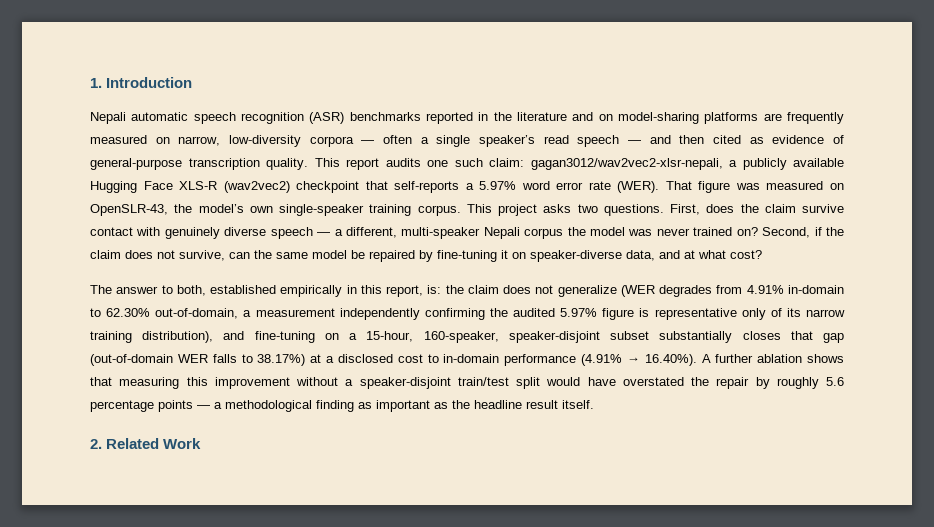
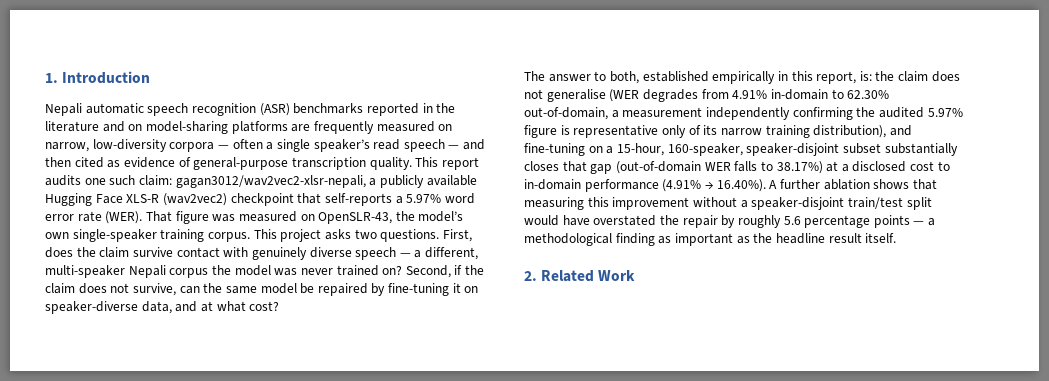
- the claim does not generalize (WER degrades from 4.91% in-domain to 62.30% out-of-domain, a measurement independently confirming the audited 5.97% figure is representative only of its narrow training distribution), and fine-tuning on a 15-hour, 160-speaker, speaker-disjoint subset substantially closes that gap (out-of-domain WER falls to 38.17%) at a disclosed cost to in-domain performance (4.91% → 16.40%). A further ablation shows that measuring this improvement without a speaker-disjoint train/test split would have overstated the repair by roughly 5.6 percentage points — a methodological finding as important as the headline result itself.
+ the claim does not generalise (WER degrades from 4.91% in-domain to 62.30% out-of-domain, a measurement independently confirming the audited 5.97% figure is representative only of its narrow training distribution), and fine-tuning on a 15-hour, 160-speaker, speaker-disjoint subset substantially closes that gap (out-of-domain WER falls to 38.17%) at a disclosed cost to in-domain performance (4.91% → 16.40%). A further ablation shows that measuring this improvement without a speaker-disjoint train/test split would have overstated the repair by roughly 5.6 percentage points — a methodological finding as important as the headline result itself.

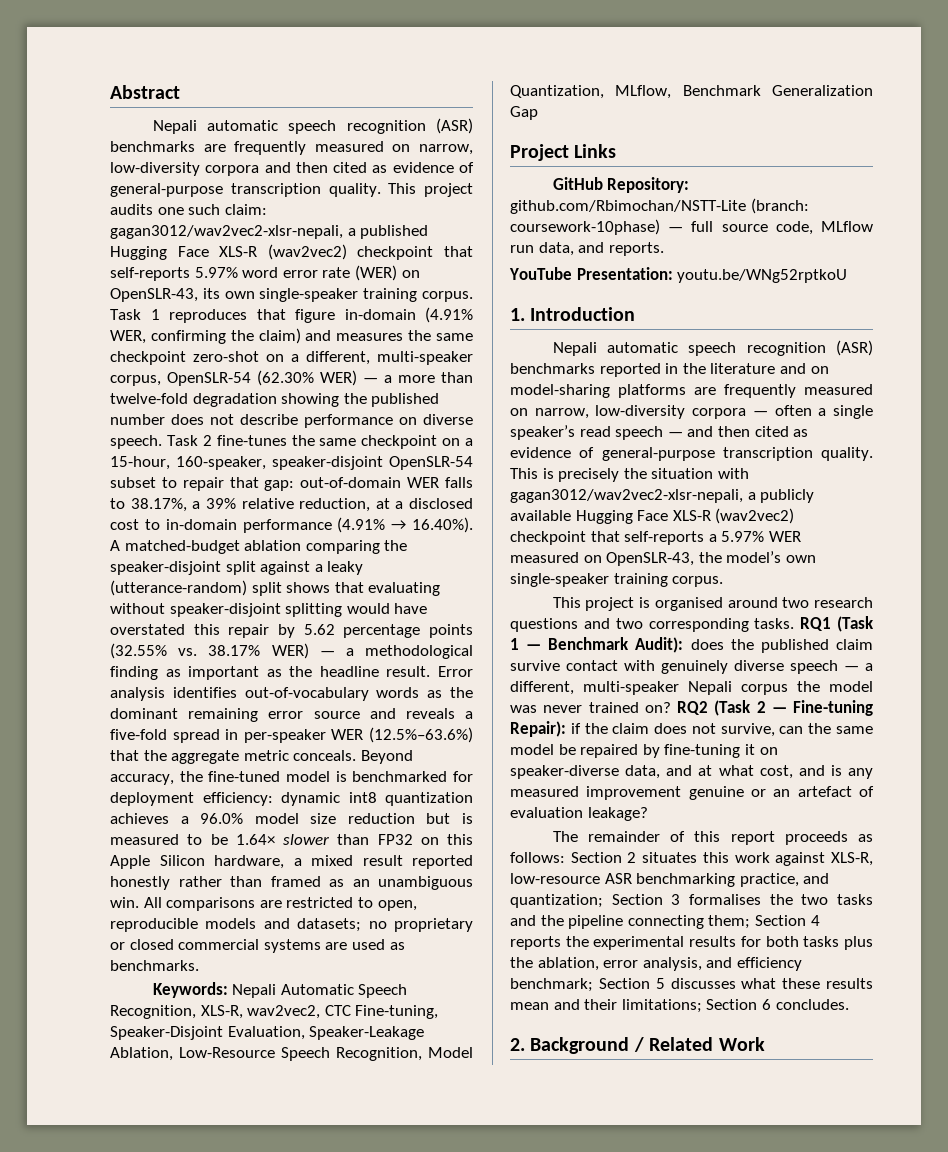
+ Abstract
+ Nepali automatic speech recognition (ASR) benchmarks are frequently measured on narrow, low-diversity corpora and then cited as evidence of general-purpose transcription quality. This project audits one such claim: gagan3012/wav2vec2-xlsr-nepali, a published Hugging Face XLS-R (wav2vec2) checkpoint that self-reports 5.97% word error rate (WER) on OpenSLR-43, its own single-speaker training corpus. Task 1 reproduces that figure in-domain (4.91% WER, confirming the claim) and measures the same checkpoint zero-shot on a different, multi-speaker corpus, OpenSLR-54 (62.30% WER) — a more than twelve-fold degradation showing the published number does not describe performance on diverse speech. Task 2 fine-tunes the same checkpoint on a 15-hour, 160-speaker, speaker-disjoint OpenSLR-54 subset to repair that gap: out-of-domain WER falls to 38.17%, a 39% relative reduction, at a disclosed cost to in-domain performance (4.91% → 16.40%). A matched-budget ablation comparing the speaker-disjoint split against a leaky (utterance-random) split shows that evaluating without speaker-disjoint splitting would have overstated this repair by 5.62 percentage points (32.55% vs. 38.17% WER) — a methodological finding as important as the headline result. Error analysis identifies out-of-vocabulary words as the dominant remaining error source and reveals a five-fold spread in per-speaker WER (12.5%–63.6%) that the aggregate metric conceals. Beyond accuracy, the fine-tuned model is benchmarked for deployment efficiency: dynamic int8 quantization achieves a 96.0% model size reduction but is measured to be 1.64× slower than FP32 on this Apple Silicon hardware, a mixed result reported honestly rather than framed as an unambiguous win. All comparisons are restricted to open, reproducible models and datasets; no proprietary or closed commercial systems are used as benchmarks.
+ Keywords: Nepali Automatic Speech Recognition, XLS-R, wav2vec2, CTC Fine-tuning, Speaker-Disjoint Evaluation, Speaker-Leakage Ablation, Low-Resource Speech Recognition, Model Quantization, MLflow, Benchmark Generalization Gap
+ Project Links
+ GitHub Repository: github.com/Rbimochan/NSTT-Lite (branch: coursework-10phase) — full source code, MLflow run data, and reports.
+ YouTube Presentation: youtu.be/WNg52rptkoU
- This report audits one such claim: gagan3012/wav2vec2-xlsr-nepali, a publicly available Hugging Face XLS-R (wav2vec2) checkpoint that self-reports a 5.97% word error rate (WER). That figure was measured on OpenSLR-43, the model’s own single-speaker training corpus. This project asks two questions. First, does the claim survive contact with genuinely diverse speech — a different, multi-speaker Nepali corpus the model was never trained on?
+ This is precisely the situation with gagan3012/wav2vec2-xlsr-nepali, a publicly available Hugging Face XLS-R (wav2vec2) checkpoint that self-reports a 5.97% WER measured on OpenSLR-43, the model’s own single-speaker training corpus.
+ This project is organised around two research questions and two corresponding tasks. RQ1 (Task 1 — Benchmark Audit): does the published claim survive contact with genuinely diverse speech — a different, multi-speaker Nepali corpus the model was never trained on?
- Second, if the claim does not survive, can the same model be repaired by fine-tuning it on speaker-diverse data, and at what cost?
- The answer to both, established empirically in this report, is: the claim does not generalise (WER degrades from 4.91% in-domain to 62.30% out-of-domain, a measurement independently confirming the audited 5.97% figure is representative only of its narrow training distribution), and fine-tuning on a 15-hour, 160-speaker, speaker-disjoint subset substantially closes that gap (out-of-domain WER falls to 38.17%) at a disclosed cost to in-domain performance (4.91% → 16.40%). A further ablation shows that measuring this improvement without a speaker-disjoint train/test split would have overstated the repair by roughly 5.6 percentage points — a methodological finding as important as the headline result itself.
+ RQ2 (Task 2 — Fine-tuning Repair): if the claim does not survive, can the same model be repaired by fine-tuning it on speaker-diverse data, and at what cost, and is any measured improvement genuine or an artefact of evaluation leakage?
+ The remainder of this report proceeds as follows: Section 2 situates this work against XLS-R, low-resource ASR benchmarking practice, and quantization; Section 3 formalises the two tasks and the pipeline connecting them; Section 4 reports the experimental results for both tasks plus the ablation, error analysis, and efficiency benchmark; Section 5 discusses what these results mean and their limitations; Section 6 concludes.
- 2. Related Work
+ 2. Background / Related Work

